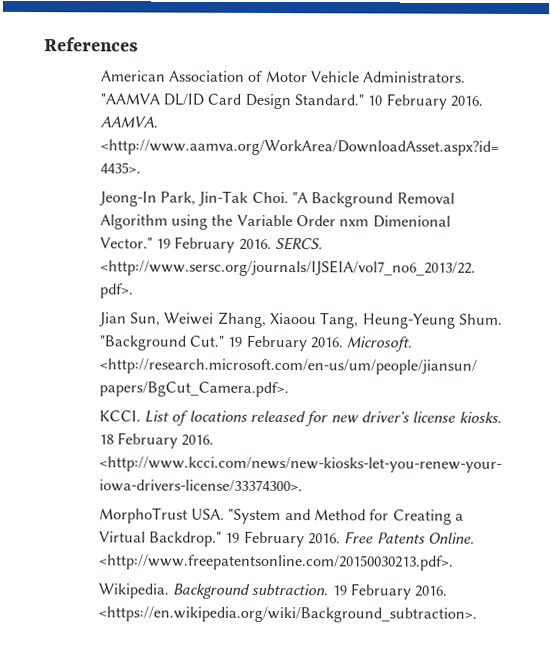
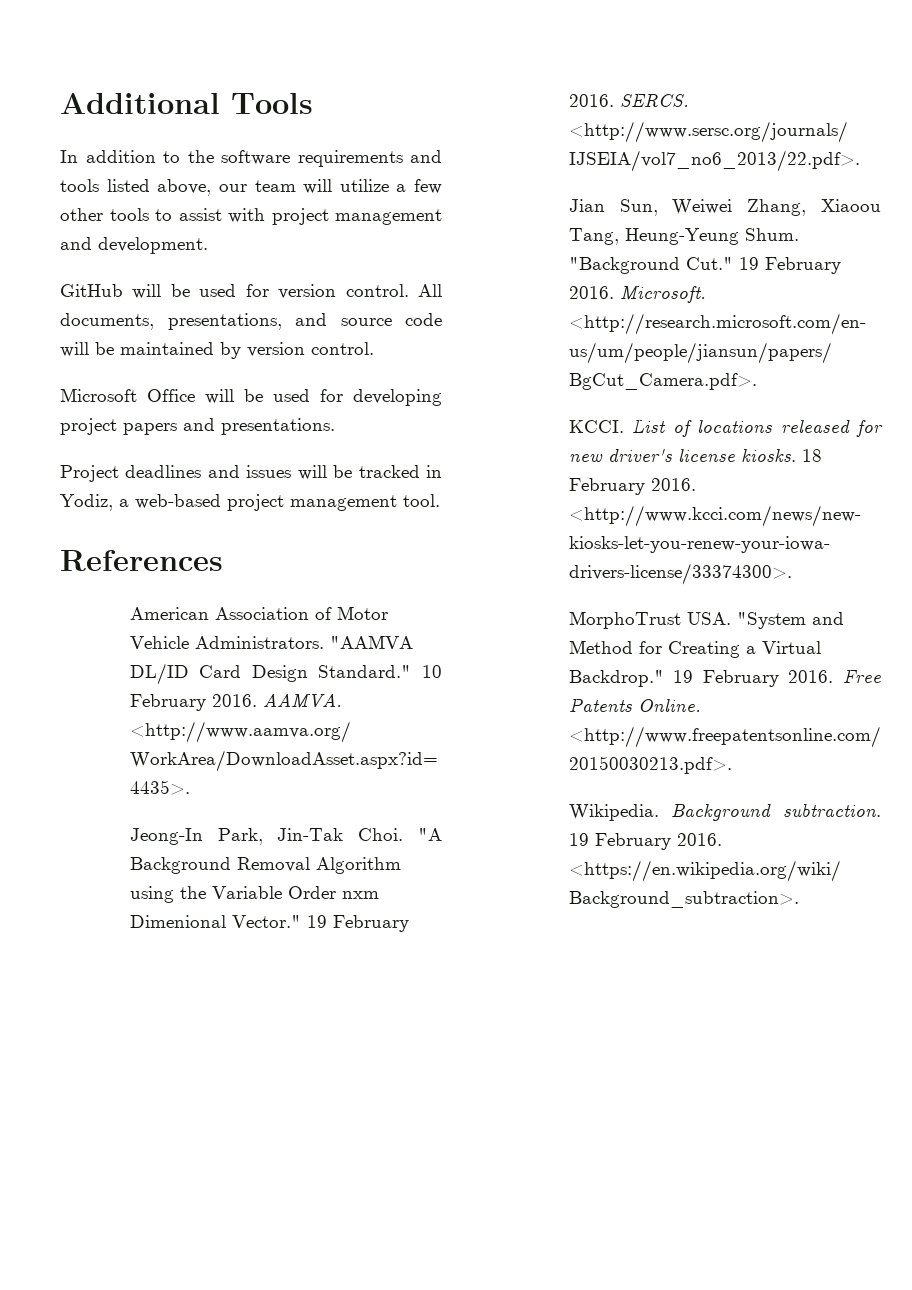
+ Additional Tools
+ In addition to the software requirements and tools listed above, our team will utilize a few other tools to assist with project management and development.
+ GitHub will be used for version control. All documents, presentations, and source code will be maintained by version control.
+ Microsoft Office will be used for developing project papers and presentations.
+ Project deadlines and issues will be tracked in Yodiz, a web-based project management tool.

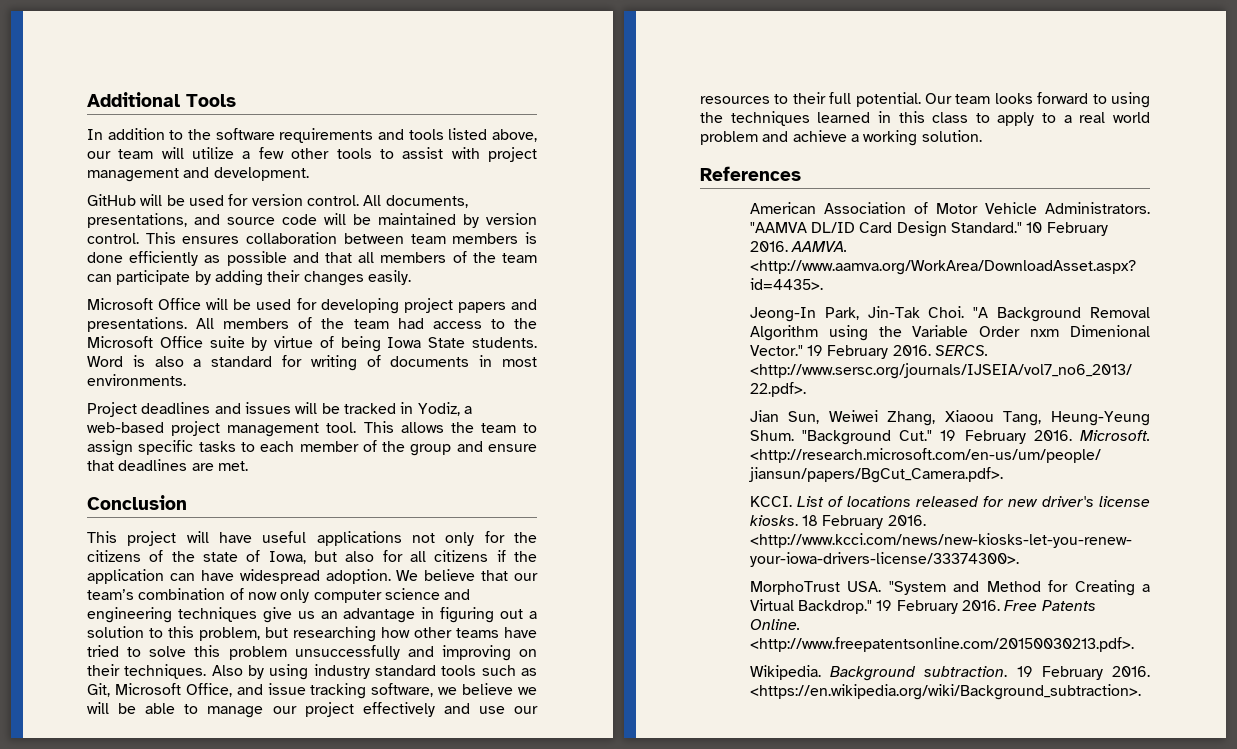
+ This ensures collaboration between team members is done efficiently as possible and that all members of the team can participate by adding their changes easily.
+ All members of the team had access to the Microsoft Office suite by virtue of being Iowa State students. Word is also a standard for writing of documents in most environments.
+ This allows the team to assign specific tasks to each member of the group and ensure that deadlines are met.
+ Conclusion
+ This project will have useful applications not only for the citizens of the state of Iowa, but also for all citizens if the application can have widespread adoption. We believe that our team’s combination of now only computer science and engineering techniques give us an advantage in figuring out a solution to this problem, but researching how other teams have tried to solve this problem unsuccessfully and improving on their techniques. Also by using industry standard tools such as Git, Microsoft Office, and issue tracking software, we believe we will be able to manage our project effectively and use our resources to their full potential. Our team looks forward to using the techniques learned in this class to apply to a real world problem and achieve a working solution.

